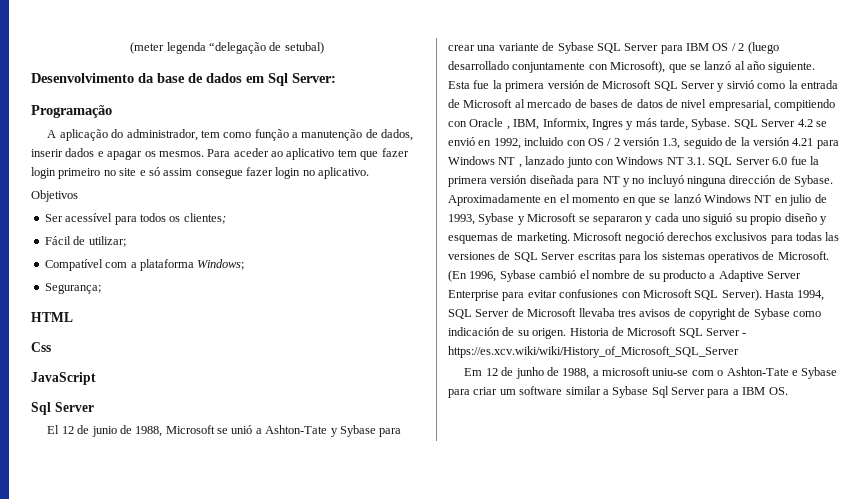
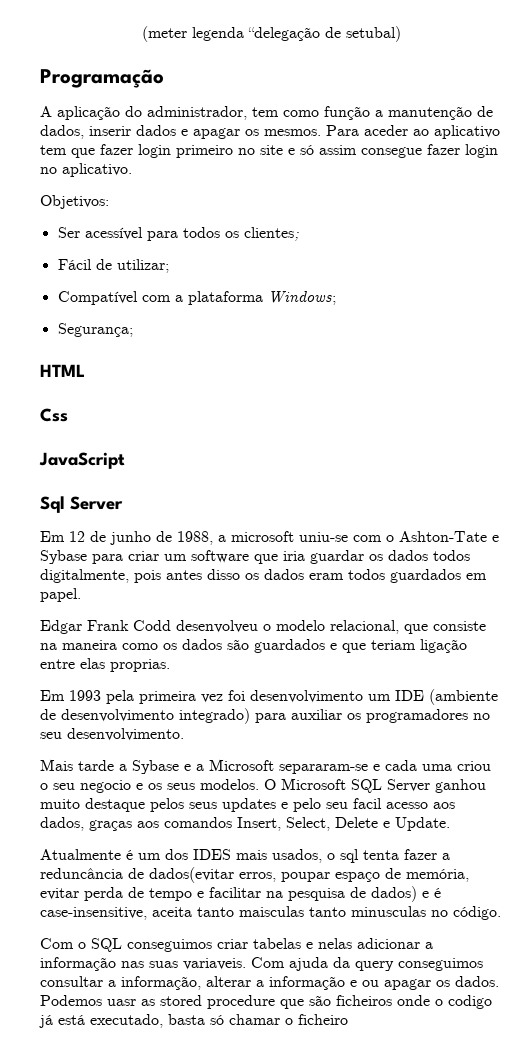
- Desenvolvimento da base de dados em Sql Server:
- Objetivos
+ Objetivos:
- El 12 de junio de 1988, Microsoft se unió a Ashton-Tate y Sybase para crear una variante de Sybase SQL Server para IBM OS / 2 (luego desarrollado conjuntamente con Microsoft), que se lanzó al año siguiente. Esta fue la primera versión de Microsoft SQL Server y sirvió como la entrada de Microsoft al mercado de bases de datos de nivel empresarial, compitiendo con Oracle , IBM, Informix, Ingres y más tarde, Sybase. SQL Server 4.2 se envió en 1992, incluido con OS / 2 versión 1.3, seguido de la versión 4.21 para Windows NT , lanzado junto con Windows NT 3.1. SQL Server 6.0 fue la primera versión diseñada para NT y no incluyó ninguna dirección de Sybase. Aproximadamente en el momento en que se lanzó Windows NT en julio de 1993, Sybase y Microsoft se separaron y cada uno siguió su propio diseño y esquemas de marketing. Microsoft negoció derechos exclusivos para todas las versiones de SQL Server escritas para los sistemas operativos de Microsoft. (En 1996, Sybase cambió el nombre de su producto a Adaptive Server Enterprise para evitar confusiones con Microsoft SQL Server). Hasta 1994, SQL Server de Microsoft llevaba tres avisos de copyright de Sybase como indicación de su origen. Historia de Microsoft SQL Server - https://es.xcv.wiki/wiki/History_of_Microsoft_SQL_Server
- Em 12 de junho de 1988, a microsoft uniu-se com o Ashton-Tate e Sybase para criar um software similar a Sybase Sql Server para a IBM OS.
+ Em 12 de junho de 1988, a microsoft uniu-se com o Ashton-Tate e Sybase para criar um software que iria guardar os dados todos digitalmente, pois antes disso os dados eram todos guardados em papel.
+ Edgar Frank Codd desenvolveu o modelo relacional, que consiste na maneira como os dados são guardados e que teriam ligação entre elas proprias.
+ Em 1993 pela primeira vez foi desenvolvimento um IDE (ambiente de desenvolvimento integrado) para auxiliar os programadores no seu desenvolvimento.
+ Mais tarde a Sybase e a Microsoft separaram-se e cada uma criou o seu negocio e os seus modelos. O Microsoft SQL Server ganhou muito destaque pelos seus updates e pelo seu facil acesso aos dados, graças aos comandos Insert, Select, Delete e Update.
+ Atualmente é um dos IDES mais usados, o sql tenta fazer a reduncância de dados(evitar erros, poupar espaço de memória, evitar perda de tempo e facilitar na pesquisa de dados) e é case-insensitive, aceita tanto maisculas tanto minusculas no código.
+ Com o SQL conseguimos criar tabelas e nelas adicionar a informação nas suas variaveis. Com ajuda da query conseguimos consultar a informação, alterar a informação e ou apagar os dados. Podemos uasr as stored procedure que são ficheiros onde o codigo já está executado, basta só chamar o ficheiro

